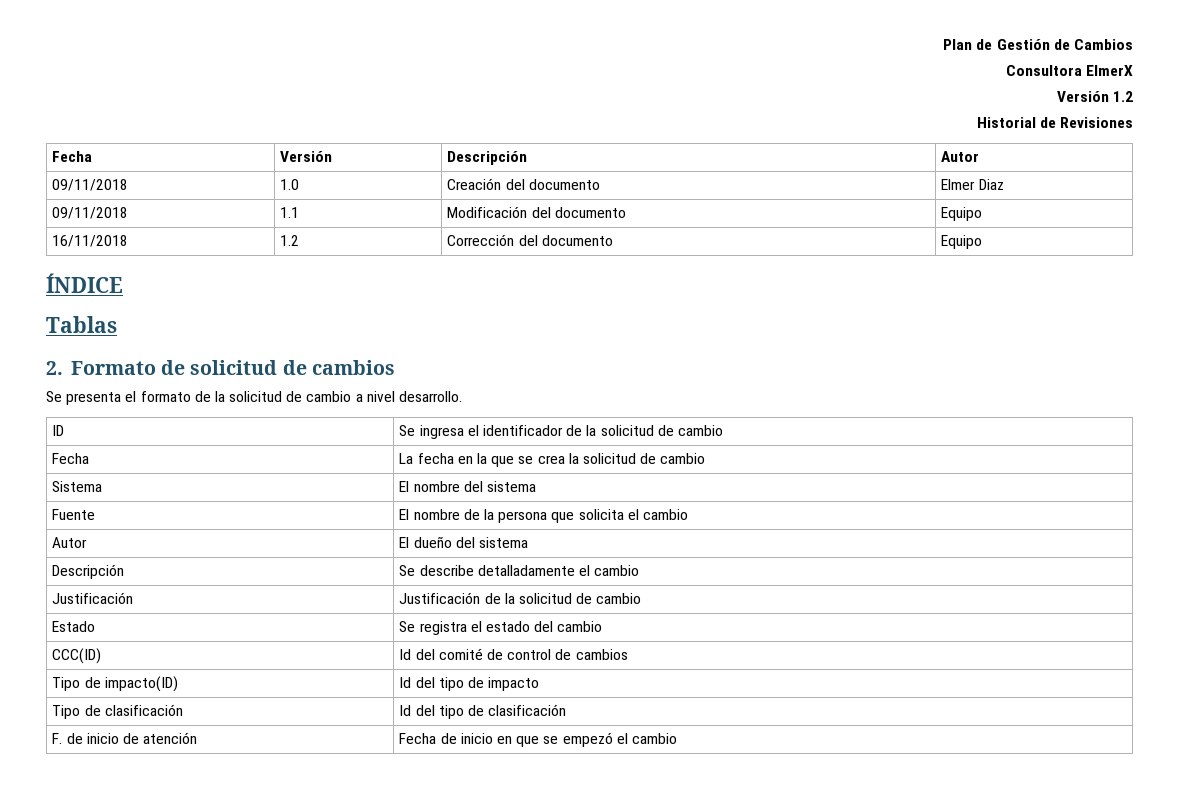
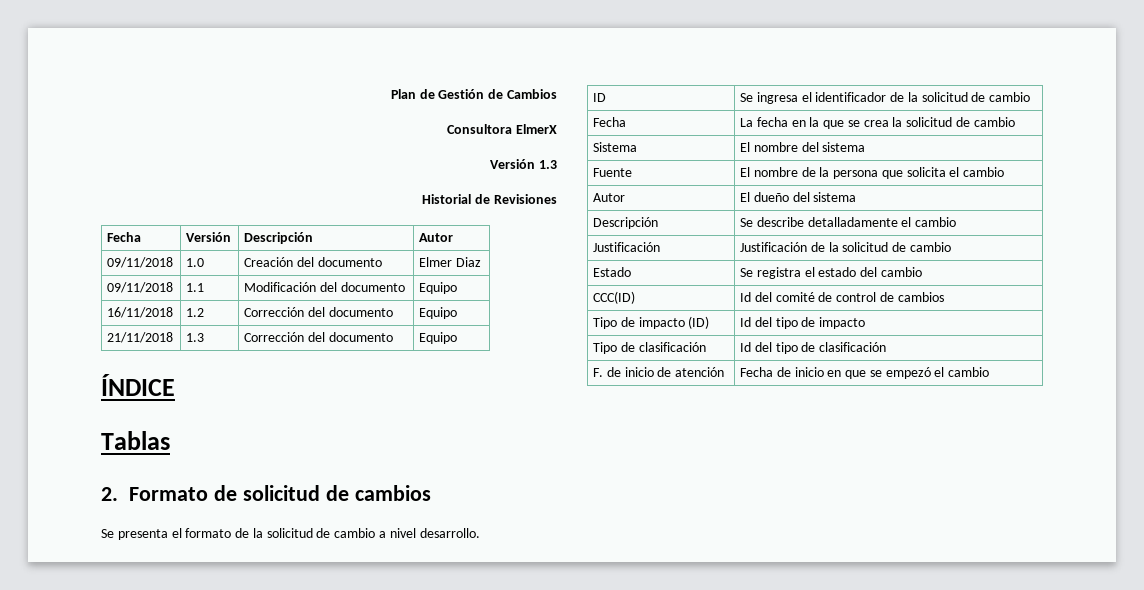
- Versión 1.2
+ Versión 1.3
+ 21/11/2018 | 1.3 | Corrección del documento | Equipo
- Tipo de impacto(ID) | Id del tipo de impacto
+ Tipo de impacto (ID) | Id del tipo de impacto

